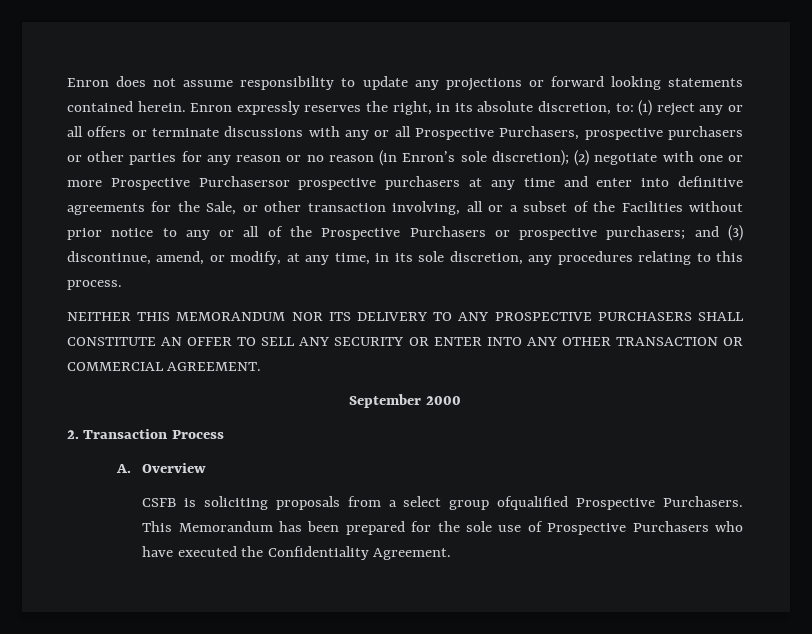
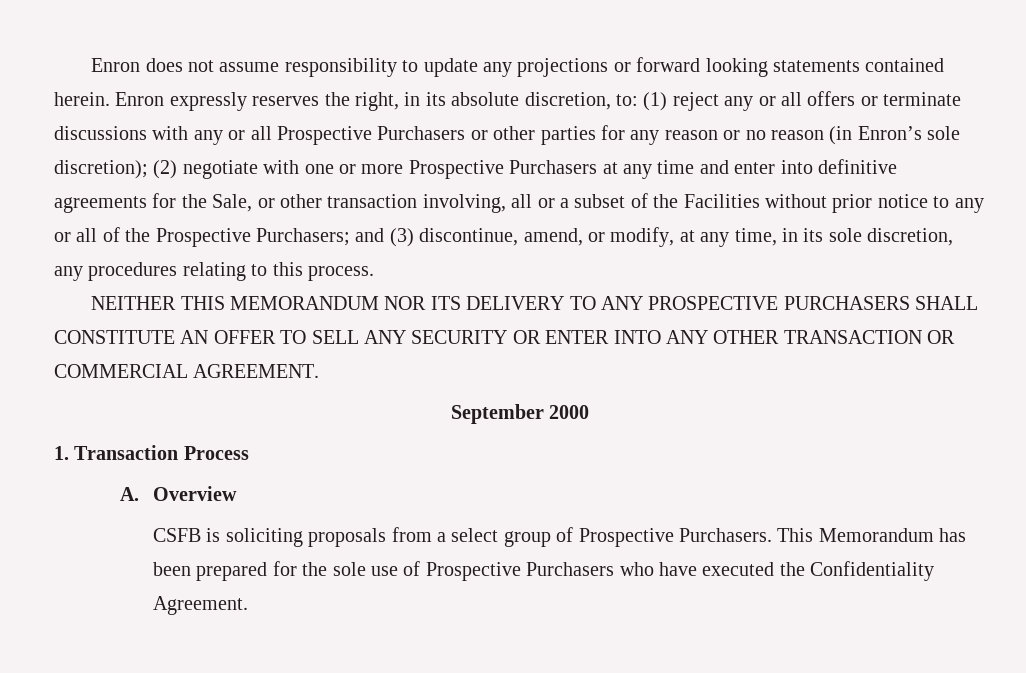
- (1) reject any or all offers or terminate discussions with any or all Prospective Purchasers, prospective purchasers or other parties for any reason or no reason (in Enron’s sole discretion);
+ (1) reject any or all offers or terminate discussions with any or all Prospective Purchasers or other parties for any reason or no reason (in Enron’s sole discretion);
- (2) negotiate with one or more Prospective Purchasersor prospective purchasers at any time and enter into definitive agreements for the Sale, or other transaction involving, all or a subset of the Facilities without prior notice to any or all of the Prospective Purchasers or prospective purchasers;
+ (2) negotiate with one or more Prospective Purchasers at any time and enter into definitive agreements for the Sale, or other transaction involving, all or a subset of the Facilities without prior notice to any or all of the Prospective Purchasers;
- 2. Transaction Process
+ 1. Transaction Process
- CSFB is soliciting proposals from a select group ofqualified Prospective Purchasers.
+ CSFB is soliciting proposals from a select group of Prospective Purchasers.

